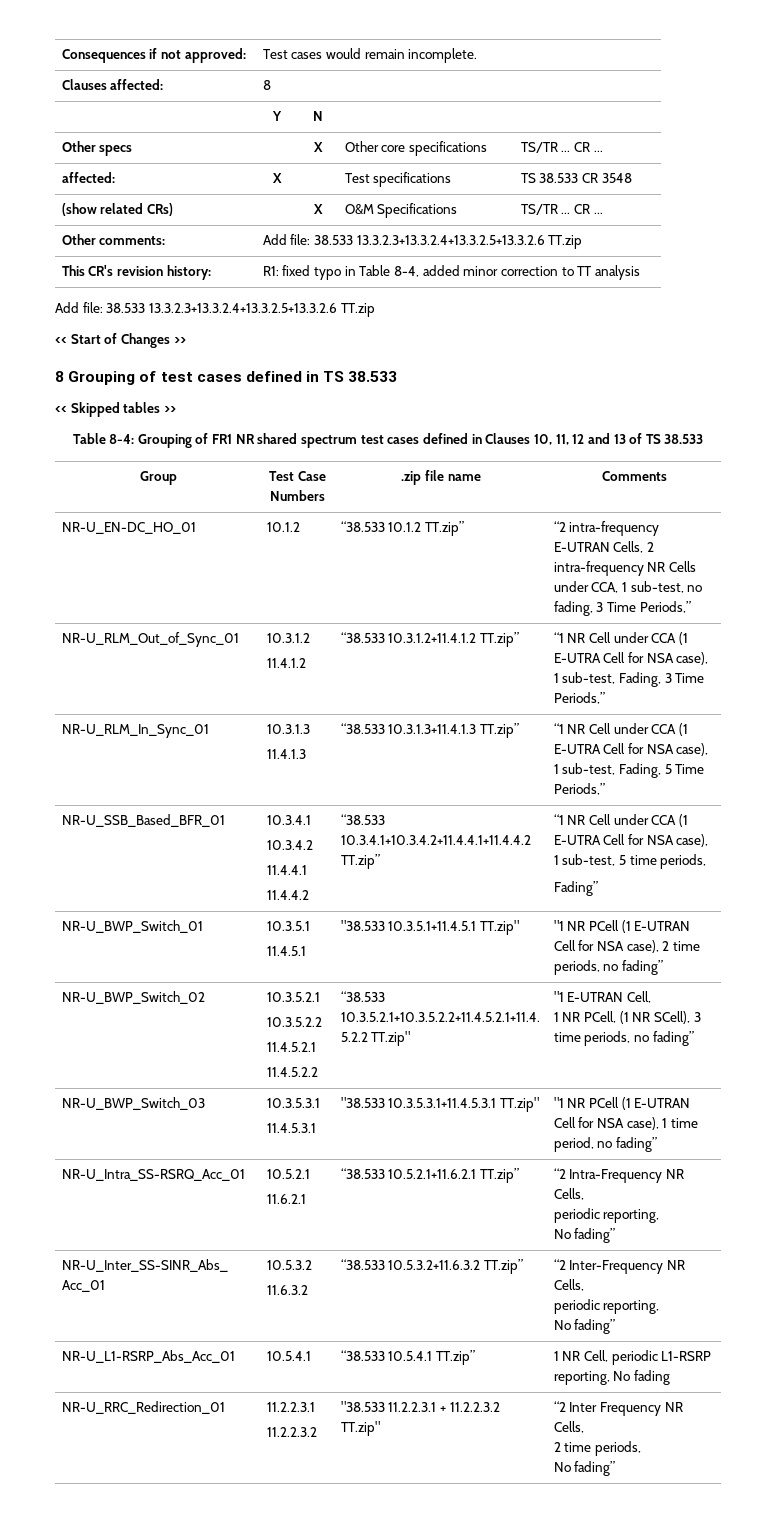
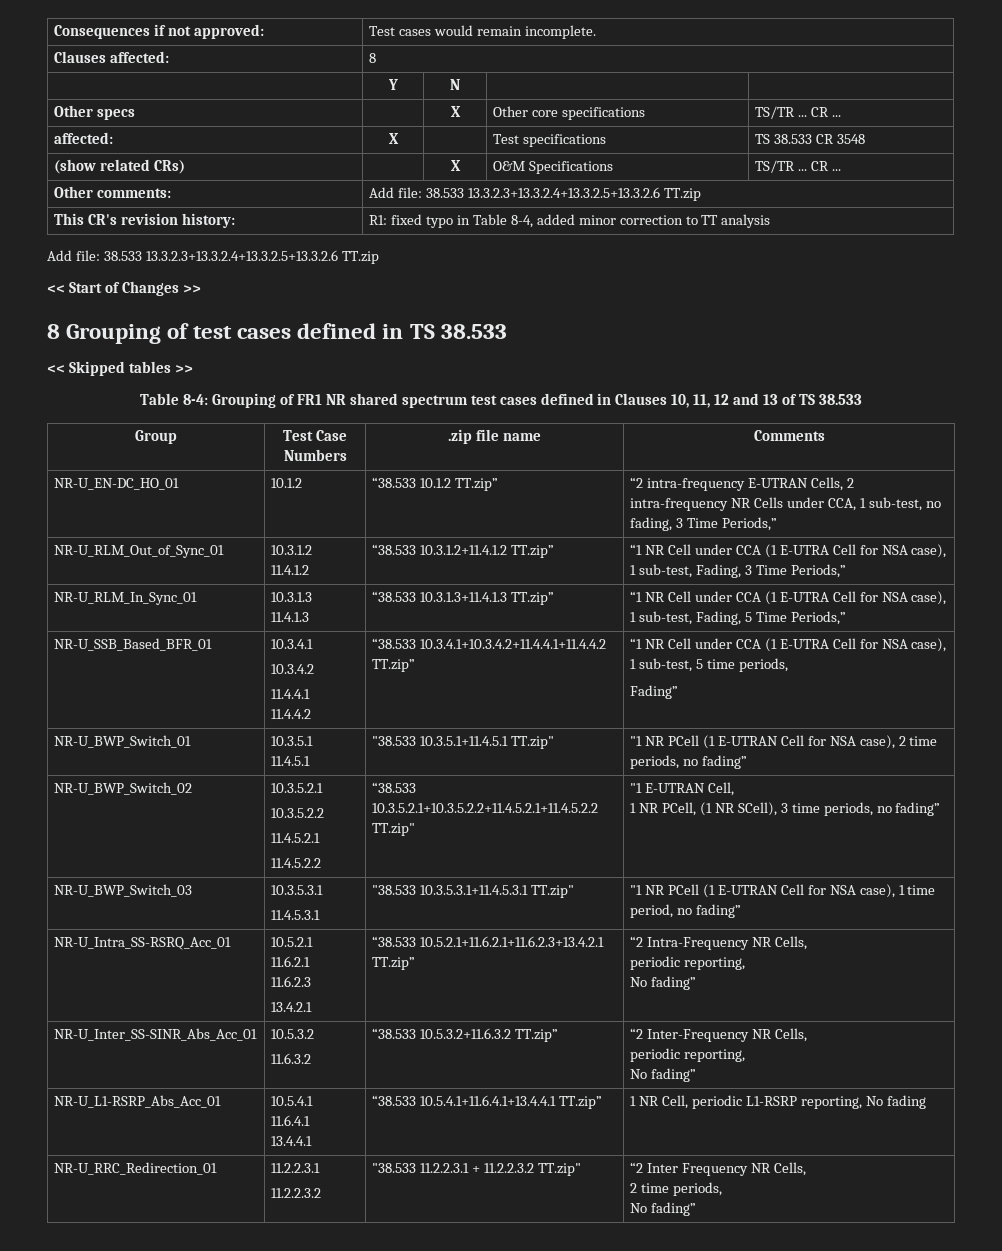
  NR-U_Intra_SS-RSRQ_Acc_01 | 10.5.2.1
- 11.6.2.1 | “38.533 10.5.2.1+11.6.2.1 TT.zip” | “2 Intra-Frequency NR Cells,
+ 11.6.2.1
+ 11.6.2.3
+ 13.4.2.1 | “38.533 10.5.2.1+11.6.2.1+11.6.2.3+13.4.2.1 TT.zip” | “2 Intra-Frequency NR Cells,
- NR-U_L1-RSRP_Abs_Acc_01 | 10.5.4.1 | “38.533 10.5.4.1 TT.zip” | 1 NR Cell, periodic L1-RSRP reporting, No fading
+ NR-U_L1-RSRP_Abs_Acc_01 | 10.5.4.1
+ 11.6.4.1
+ 13.4.4.1 | “38.533 10.5.4.1+11.6.4.1+13.4.4.1 TT.zip” | 1 NR Cell, periodic L1-RSRP reporting, No fading

